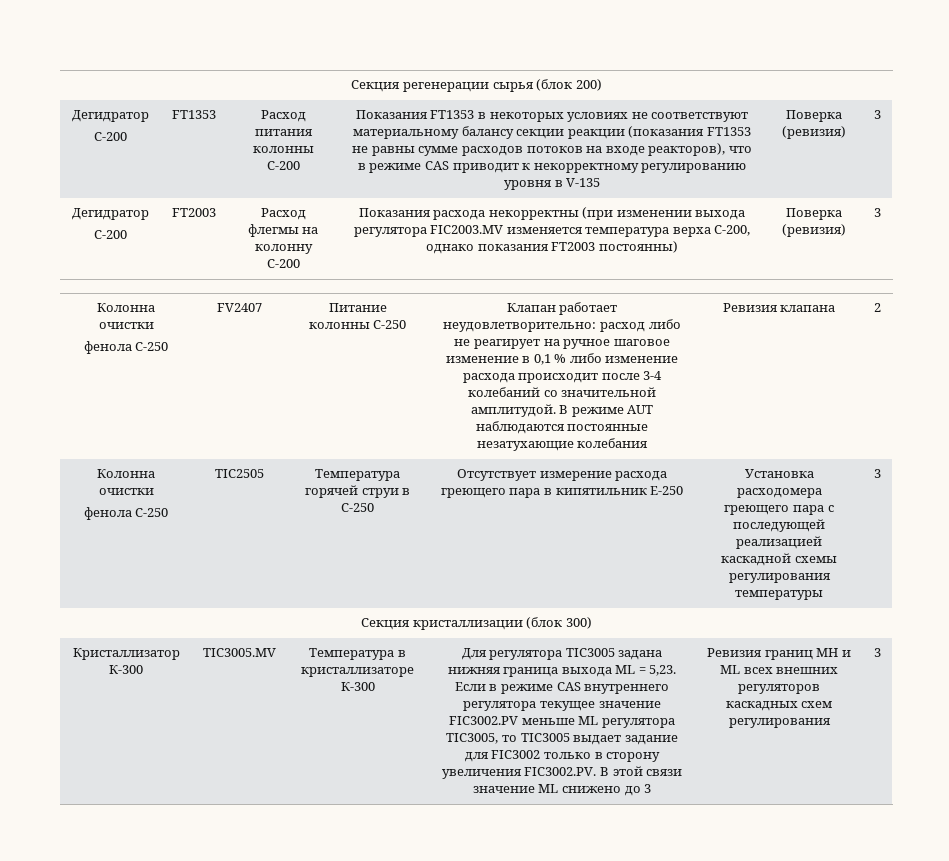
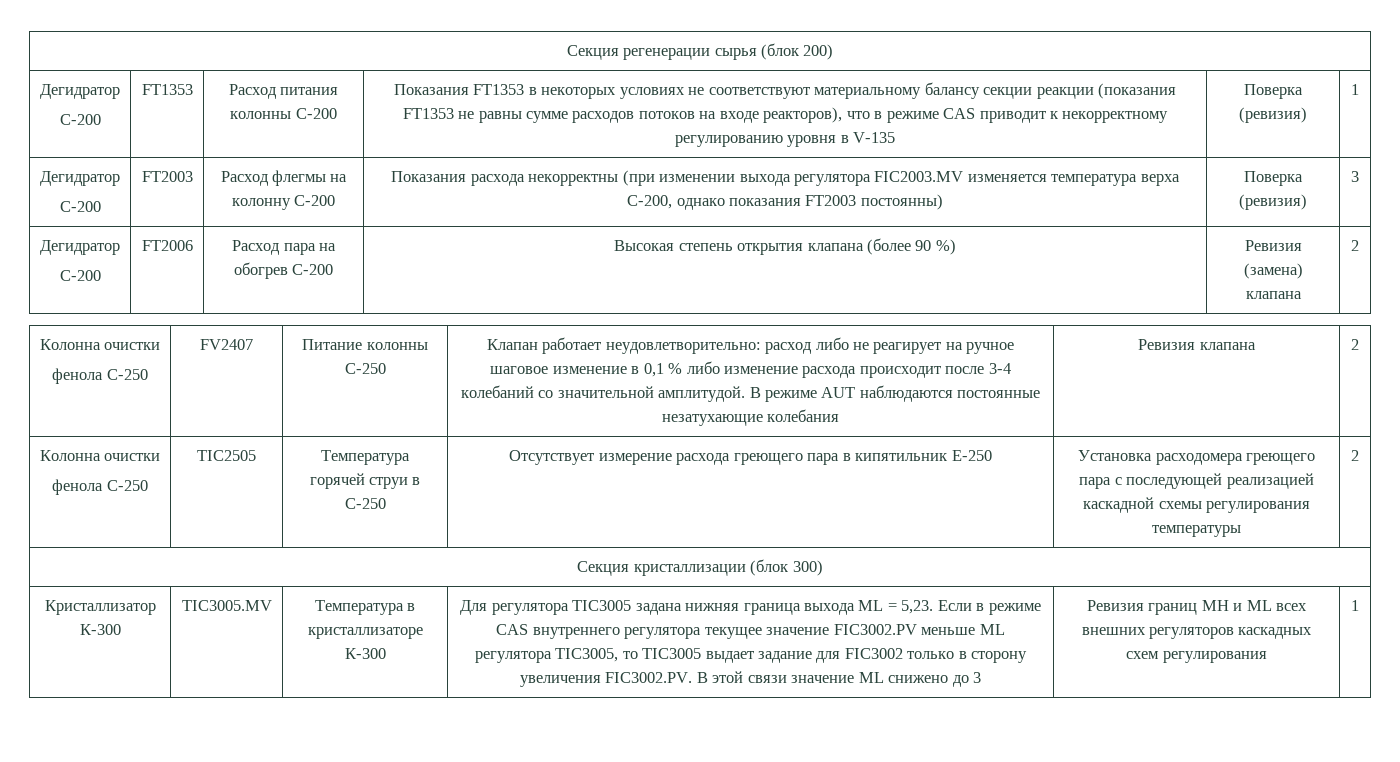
- Показания FT1353 в некоторых условиях не соответствуют материальному балансу секции реакции (показания FT1353 не равны сумме расходов потоков на входе реакторов), что в режиме CAS приводит к некорректному регулированию уровня в V-135 | Поверка (ревизия) | 3
+ Показания FT1353 в некоторых условиях не соответствуют материальному балансу секции реакции (показания FT1353 не равны сумме расходов потоков на входе реакторов), что в режиме CAS приводит к некорректному регулированию уровня в V-135 | Поверка (ревизия) | 1
  Дегидратор
  С-200 | FT2003 | Расход флегмы на колонну С-200 | Показания расхода некорректны (при изменении выхода регулятора FIC2003.MV изменяется температура верха С-200, однако показания FT2003 постоянны) | Поверка (ревизия) | 3
+ Дегидратор
+ С-200 | FT2006 | Расход пара на обогрев С-200 | Высокая степень открытия клапана (более 90 %) | Ревизия (замена) клапана | 2
  Ревизия клапана | 2
  Колонна очистки
- фенола С-250 | TIC2505 | Температура горячей струи в С-250 | Отсутствует измерение расхода греющего пара в кипятильник E-250 | Установка расходомера греющего пара с последующей реализацией каскадной схемы регулирования температуры | 3
+ фенола С-250 | TIC2505 | Температура горячей струи в С-250 | Отсутствует измерение расхода греющего пара в кипятильник E-250 | Установка расходомера греющего пара с последующей реализацией каскадной схемы регулирования температуры | 2
- Ревизия границ MH и ML всех внешних регуляторов каскадных схем регулирования | 3
+ Ревизия границ MH и ML всех внешних регуляторов каскадных схем регулирования | 1

